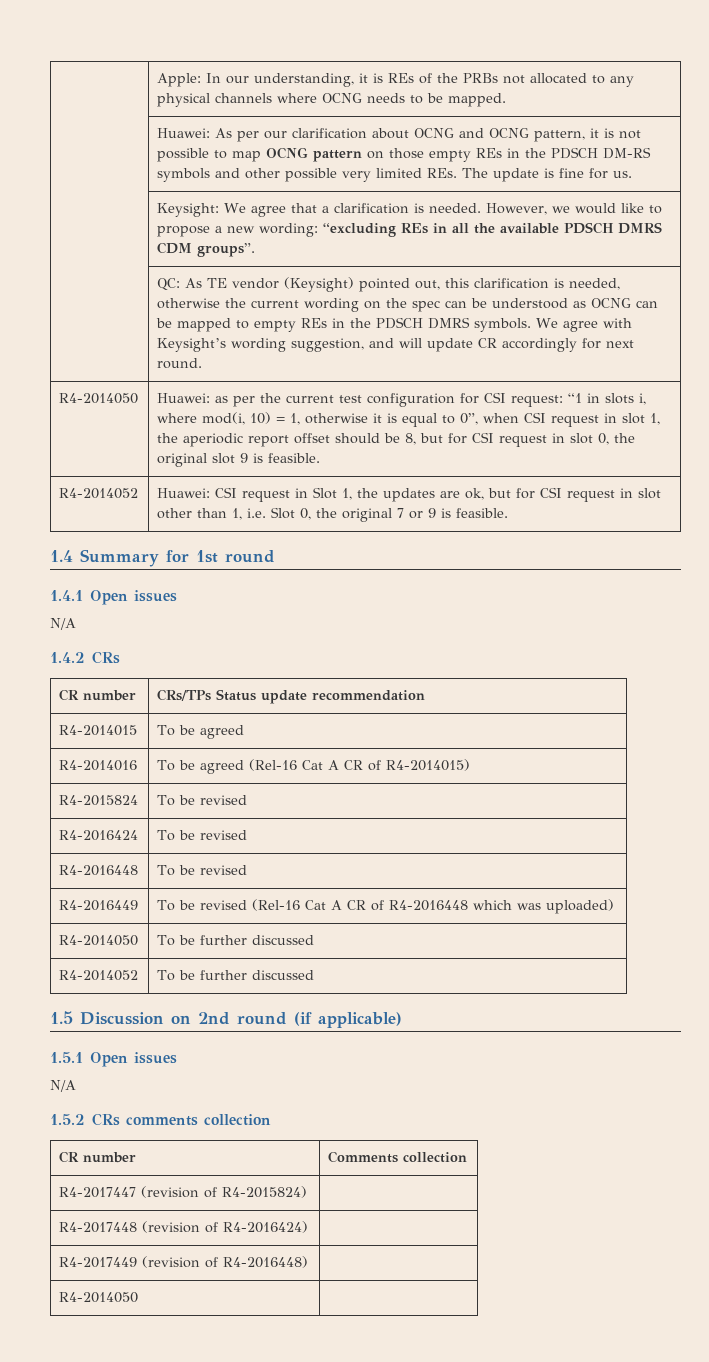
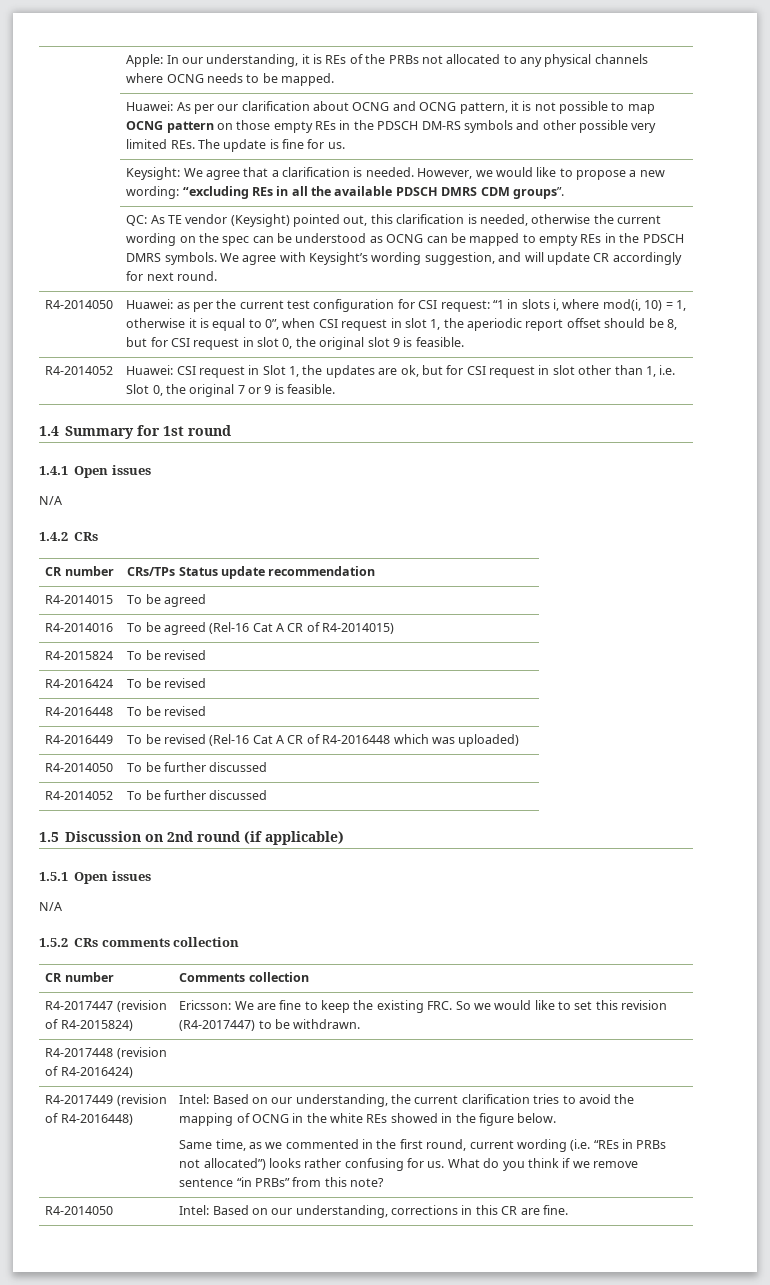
- R4-2017447 (revision of R4-2015824) |
+ R4-2017447 (revision of R4-2015824) | Ericsson: We are fine to keep the existing FRC. So we would like to set this revision (R4-2017447) to be withdrawn.
- R4-2017449 (revision of R4-2016448) |
- R4-2014050 |
+ R4-2017449 (revision of R4-2016448) | Intel: Based on our understanding, the current clarification tries to avoid the mapping of OCNG in the white REs showed in the figure below.
+ Same time, as we commented in the first round, current wording (i.e. “REs in PRBs not allocated”) looks rather confusing for us. What do you think if we remove sentence “in PRBs” from this note?
+ R4-2014050 | Intel: Based on our understanding, corrections in this CR are fine.

